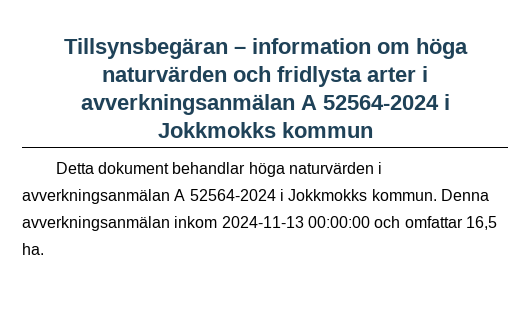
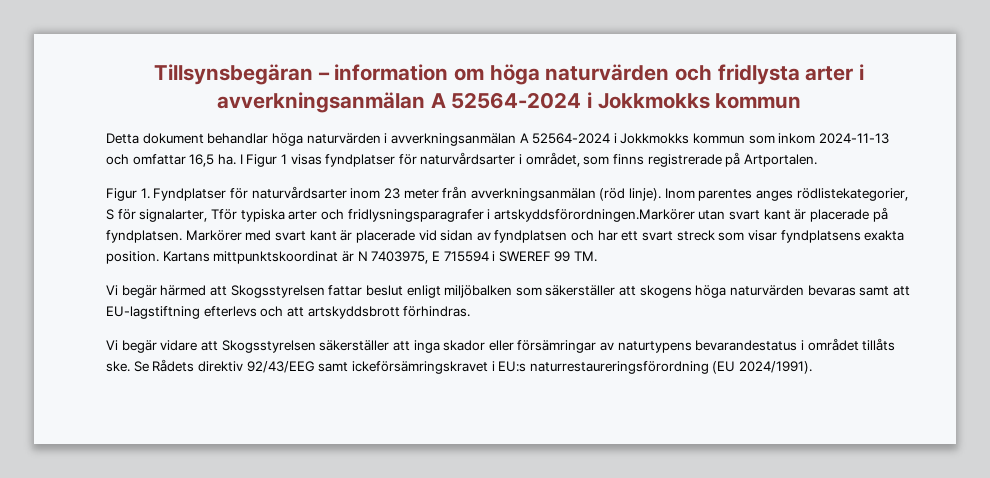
- Detta dokument behandlar höga naturvärden i avverkningsanmälan A 52564-2024 i Jokkmokks kommun. Denna avverkningsanmälan inkom 2024-11-13 00:00:00 och omfattar 16,5 ha.
+ Detta dokument behandlar höga naturvärden i avverkningsanmälan A 52564-2024 i Jokkmokks kommun som inkom 2024-11-13 och omfattar 16,5 ha.
+ I Figur 1 visas fyndplatser för naturvårdsarter i området, som finns registrerade på Artportalen.
+ Figur 1. Fyndplatser för naturvårdsarter inom 23 meter från avverkningsanmälan (röd linje). Inom parentes anges rödlistekategorier, S för signalarter, Tför typiska arter och fridlysningsparagrafer i artskyddsförordningen.Markörer utan svart kant är placerade på fyndplatsen. Markörer med svart kant är placerade vid sidan av fyndplatsen och har ett svart streck som visar fyndplatsens exakta position. Kartans mittpunktskoordinat är N 7403975, E 715594 i SWEREF 99 TM.
+ Vi begär härmed att Skogsstyrelsen fattar beslut enligt miljöbalken som säkerställer att skogens höga naturvärden bevaras samt att EU-lagstiftning efterlevs och att artskyddsbrott förhindras.
+ Vi begär vidare att Skogsstyrelsen säkerställer att inga skador eller försämringar av naturtypens bevarandestatus i området tillåts ske. Se Rådets direktiv 92/43/EEG samt ickeförsämringskravet i EU:s naturrestaureringsförordning (EU 2024/1991).

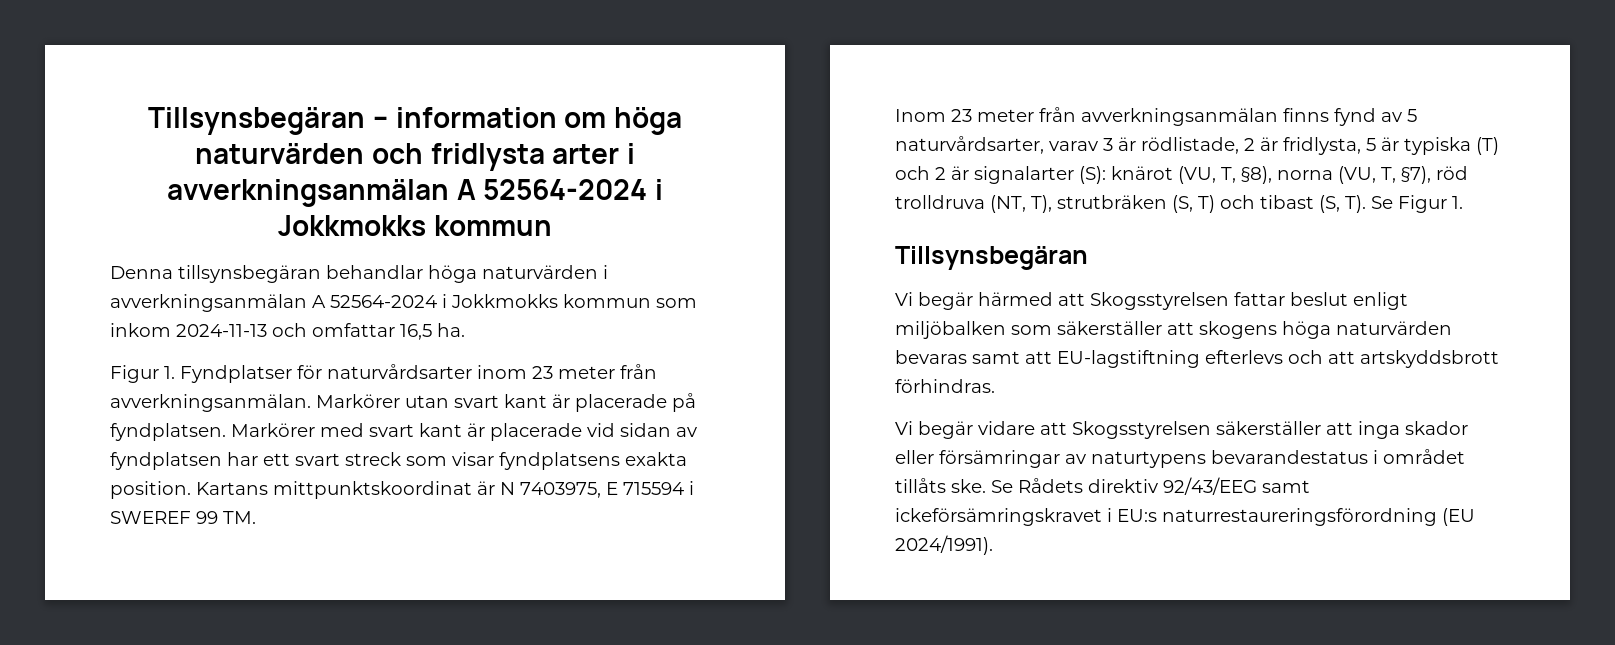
- Detta dokument behandlar höga naturvärden i avverkningsanmälan A 52564-2024 i Jokkmokks kommun som inkom 2024-11-13 och omfattar 16,5 ha. I Figur 1 visas fyndplatser för naturvårdsarter i området, som finns registrerade på Artportalen.
+ Denna tillsynsbegäran behandlar höga naturvärden i avverkningsanmälan A 52564-2024 i Jokkmokks kommun som inkom 2024-11-13 och omfattar 16,5 ha.
- Figur 1. Fyndplatser för naturvårdsarter inom 23 meter från avverkningsanmälan (röd linje). Inom parentes anges rödlistekategorier, S för signalarter, Tför typiska arter och fridlysningsparagrafer i artskyddsförordningen.Markörer utan svart kant är placerade på fyndplatsen.
+ Figur 1. Fyndplatser för naturvårdsarter inom 23 meter från avverkningsanmälan. Markörer utan svart kant är placerade på fyndplatsen.
- Markörer med svart kant är placerade vid sidan av fyndplatsen och har ett svart streck som visar fyndplatsens exakta position.
+ Markörer med svart kant är placerade vid sidan av fyndplatsen har ett svart streck som visar fyndplatsens exakta position.
+ Inom 23 meter från avverkningsanmälan finns fynd av 5 naturvårdsarter, varav 3 är rödlistade, 2 är fridlysta, 5 är typiska (T) och 2 är signalarter (S): knärot (VU, T, §8), norna (VU, T, §7), röd trolldruva (NT, T), strutbräken (S, T) och tibast (S, T). Se Figur 1.
+ Tillsynsbegäran

